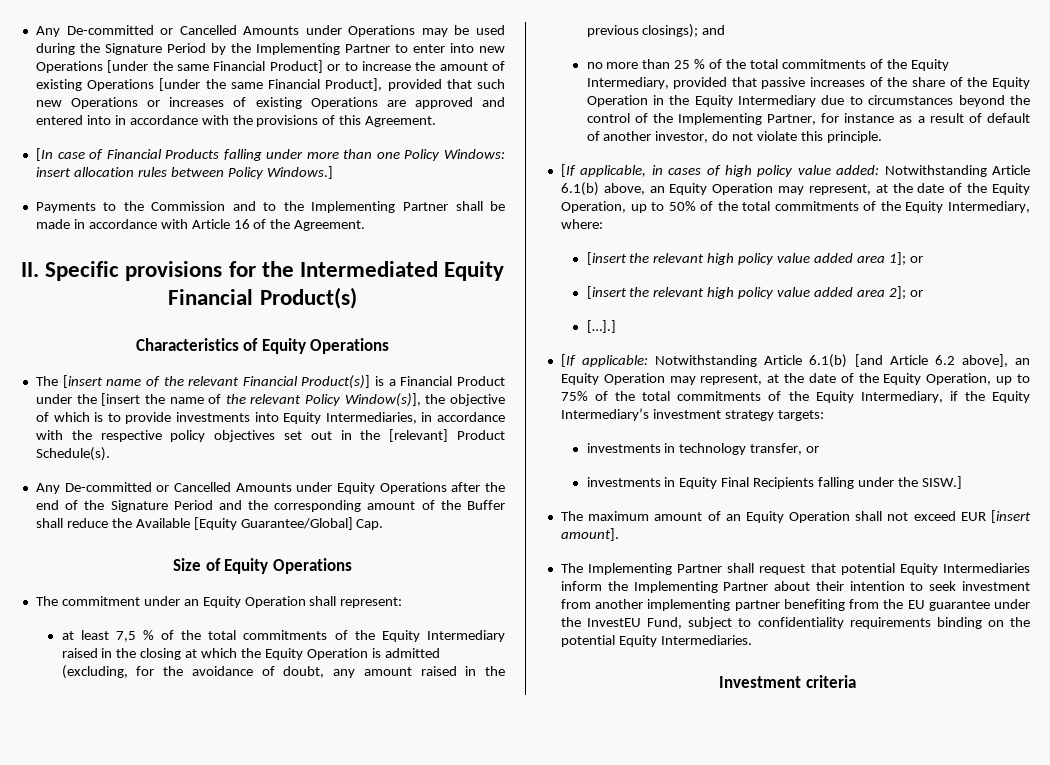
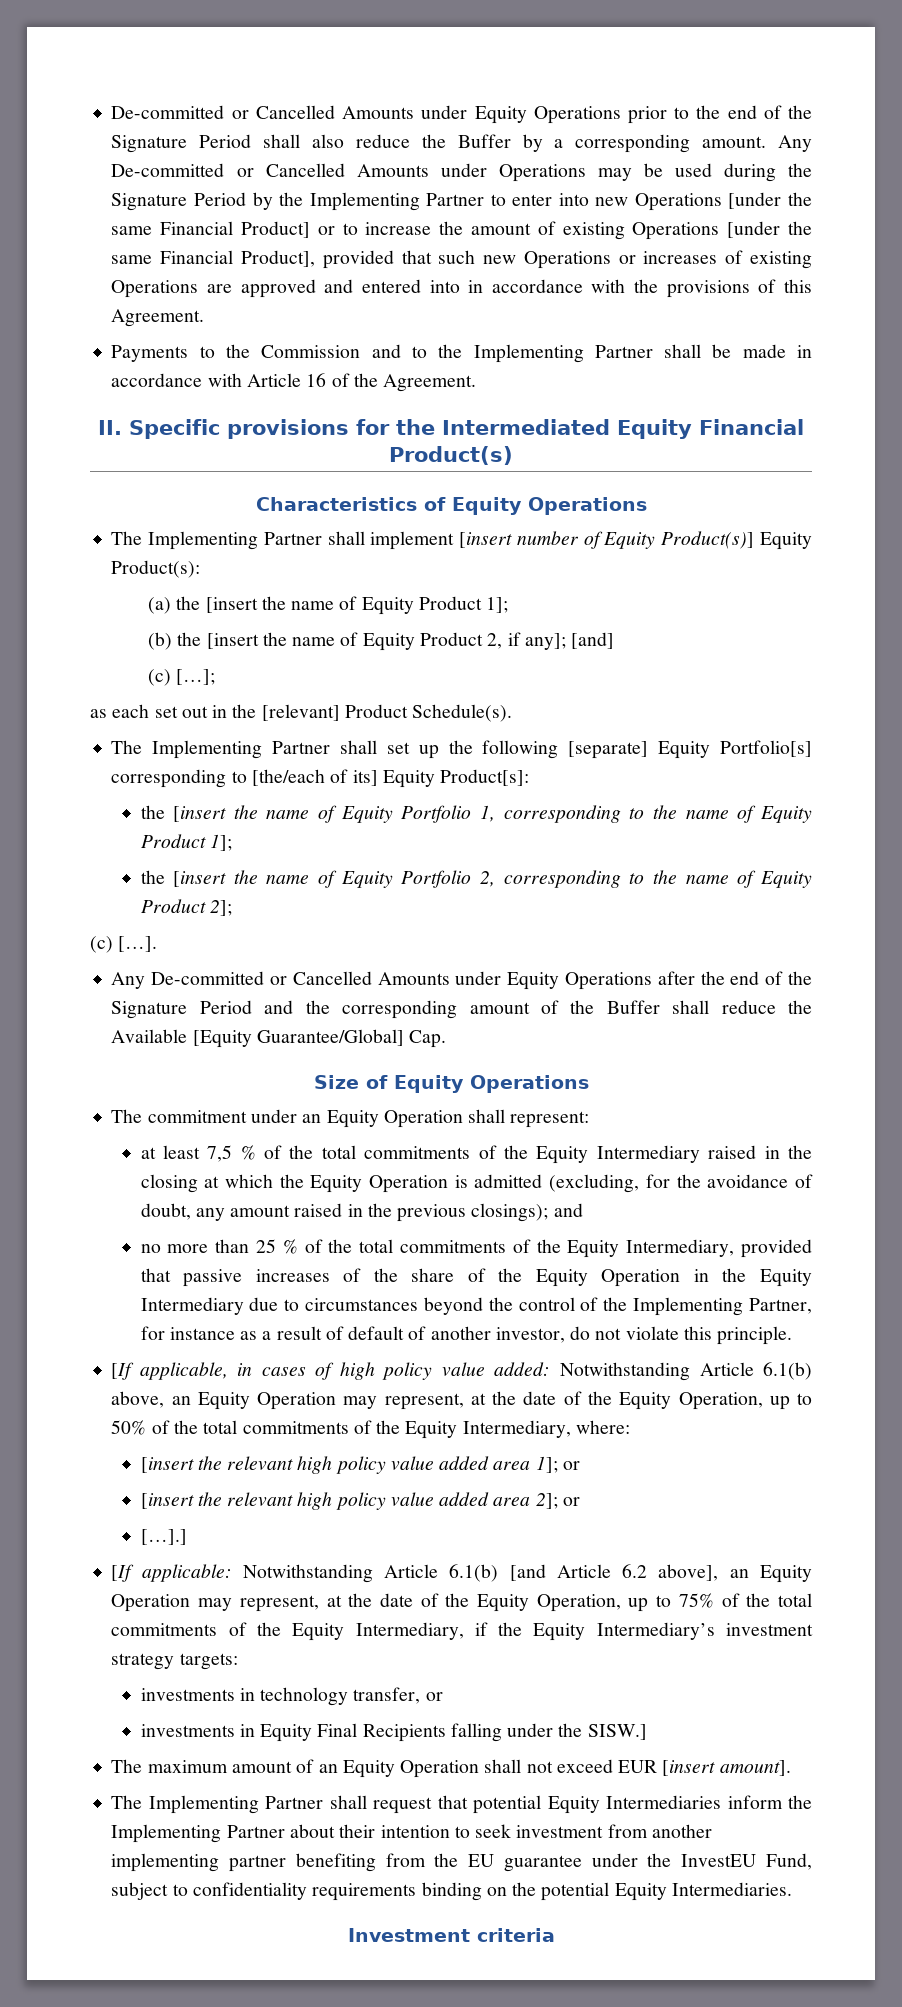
+ De-committed or Cancelled Amounts under Equity Operations prior to the end of the Signature Period shall also reduce the Buffer by a corresponding amount.
- [In case of Financial Products falling under more than one Policy Windows: insert allocation rules between Policy Windows.]
- The [insert name of the relevant Financial Product(s)] is a Financial Product under the [insert the name of the relevant Policy Window(s)], the objective of which is to provide investments into Equity Intermediaries, in accordance with the respective policy objectives set out in the [relevant] Product Schedule(s).
+ The Implementing Partner shall implement [insert number of Equity Product(s)] Equity Product(s):
+ (a) the [insert the name of Equity Product 1];
+ (b) the [insert the name of Equity Product 2, if any]; [and]
+ (c) […];
+ as each set out in the [relevant] Product Schedule(s).
+ The Implementing Partner shall set up the following [separate] Equity Portfolio[s] corresponding to [the/each of its] Equity Product[s]:
+ the [insert the name of Equity Portfolio 1, corresponding to the name of Equity Product 1];
+ the [insert the name of Equity Portfolio 2, corresponding to the name of Equity Product 2];
+ (c) […].

